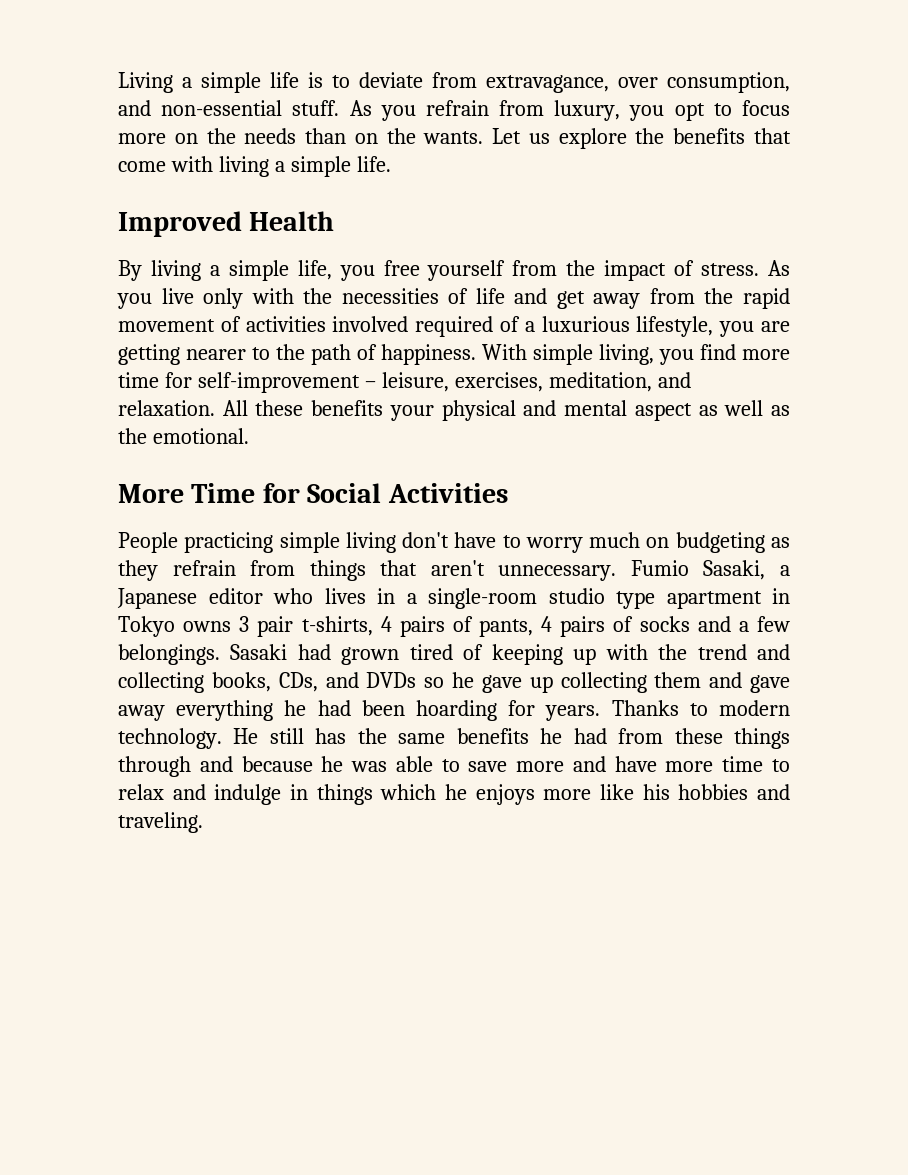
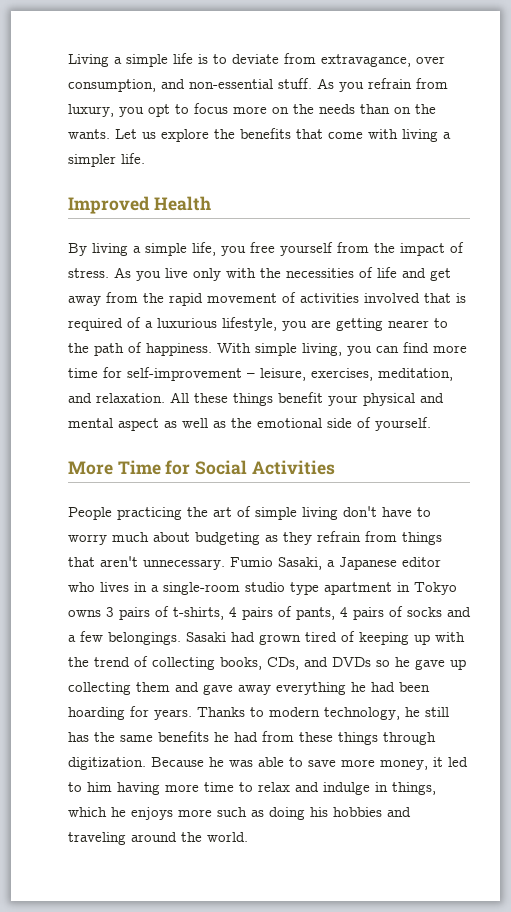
- Let us explore the benefits that come with living a simple life.
+ Let us explore the benefits that come with living a simpler life.
- As you live only with the necessities of life and get away from the rapid movement of activities involved required of a luxurious lifestyle, you are getting nearer to the path of happiness.
+ As you live only with the necessities of life and get away from the rapid movement of activities involved that is required of a luxurious lifestyle, you are getting nearer to the path of happiness.
- With simple living, you find more time for self-improvement – leisure, exercises, meditation, and relaxation.
+ With simple living, you can find more time for self-improvement – leisure, exercises, meditation, and relaxation.
- All these benefits your physical and mental aspect as well as the emotional.
+ All these things benefit your physical and mental aspect as well as the emotional side of yourself.
- People practicing simple living don't have to worry much on budgeting as they refrain from things that aren't unnecessary.
+ People practicing the art of simple living don't have to worry much about budgeting as they refrain from things that aren't unnecessary.
- Fumio Sasaki, a Japanese editor who lives in a single-room studio type apartment in Tokyo owns 3 pair t-shirts, 4 pairs of pants, 4 pairs of socks and a few belongings.
+ Fumio Sasaki, a Japanese editor who lives in a single-room studio type apartment in Tokyo owns 3 pairs of t-shirts, 4 pairs of pants, 4 pairs of socks and a few belongings.
- Sasaki had grown tired of keeping up with the trend and collecting books, CDs, and DVDs so he gave up collecting them and gave away everything he had been hoarding for years.
+ Sasaki had grown tired of keeping up with the trend of collecting books, CDs, and DVDs so he gave up collecting them and gave away everything he had been hoarding for years.
- Thanks to modern technology. He still has the same benefits he had from these things through and because he was able to save more and have more time to relax and indulge in things which he enjoys more like his hobbies and traveling.
+ Thanks to modern technology, he still has the same benefits he had from these things through digitization. Because he was able to save more money, it led to him having more time to relax and indulge in things, which he enjoys more such as doing his hobbies and traveling around the world.

